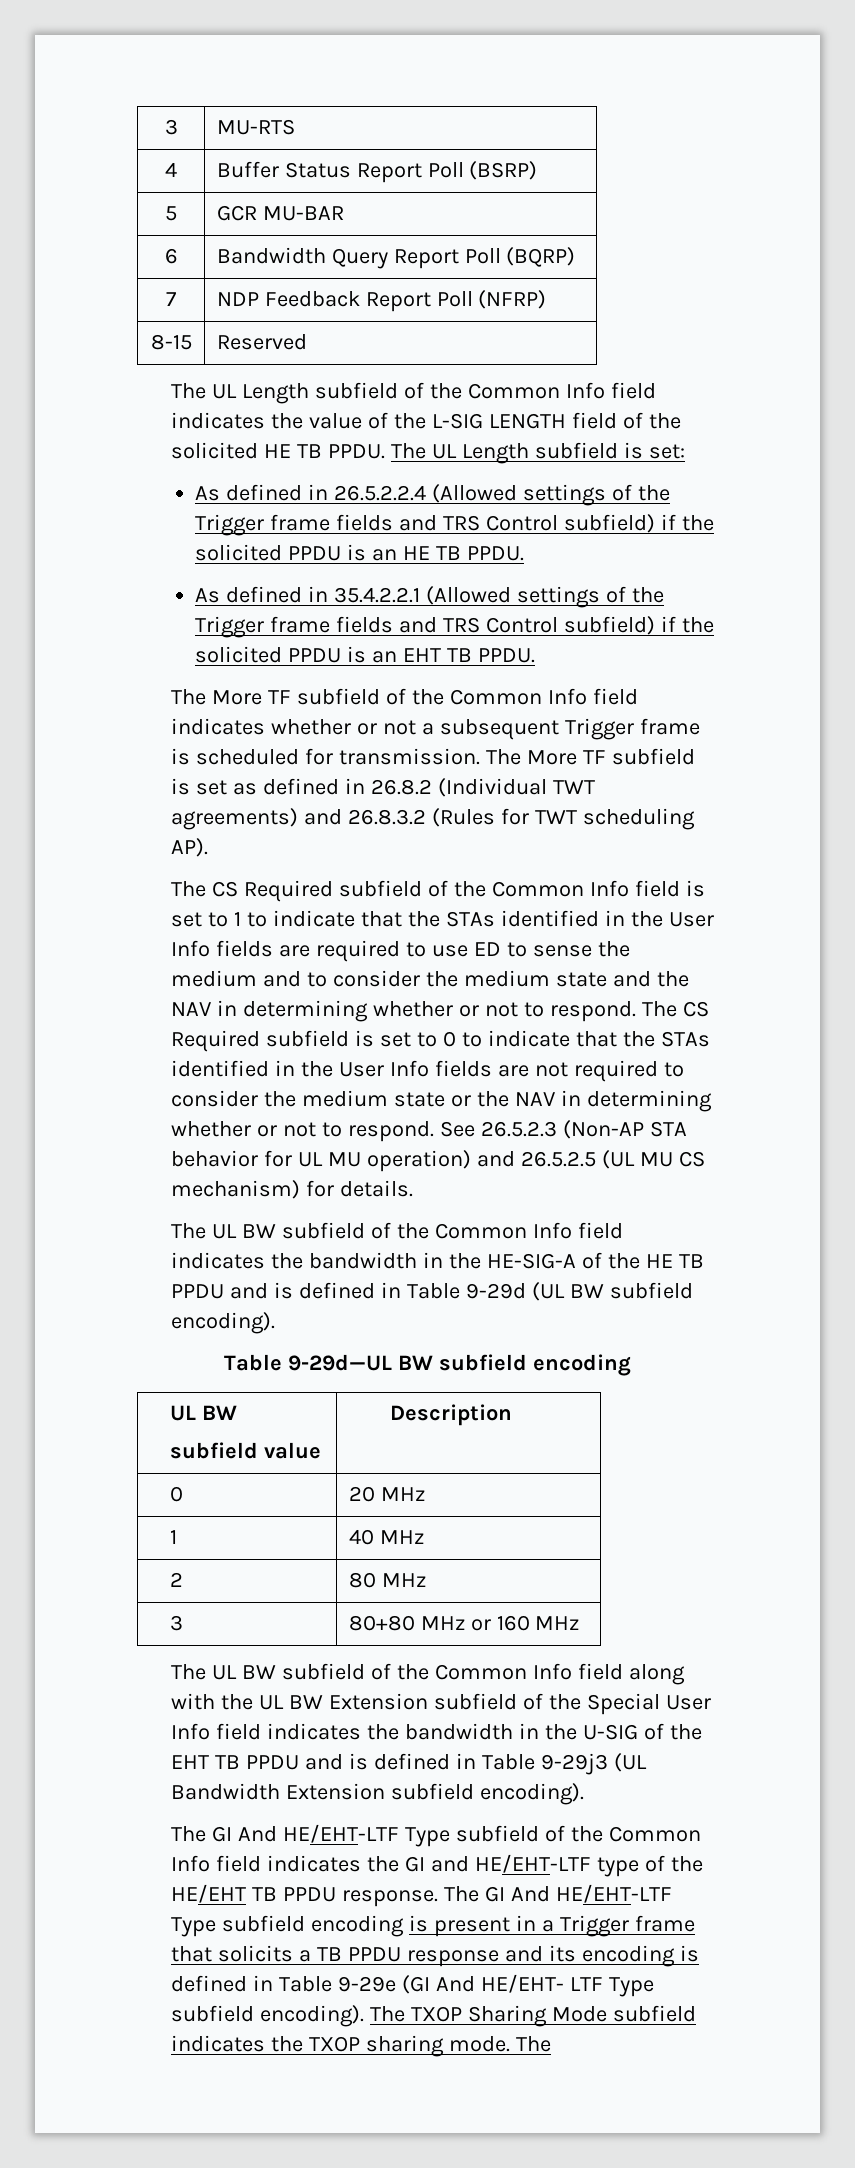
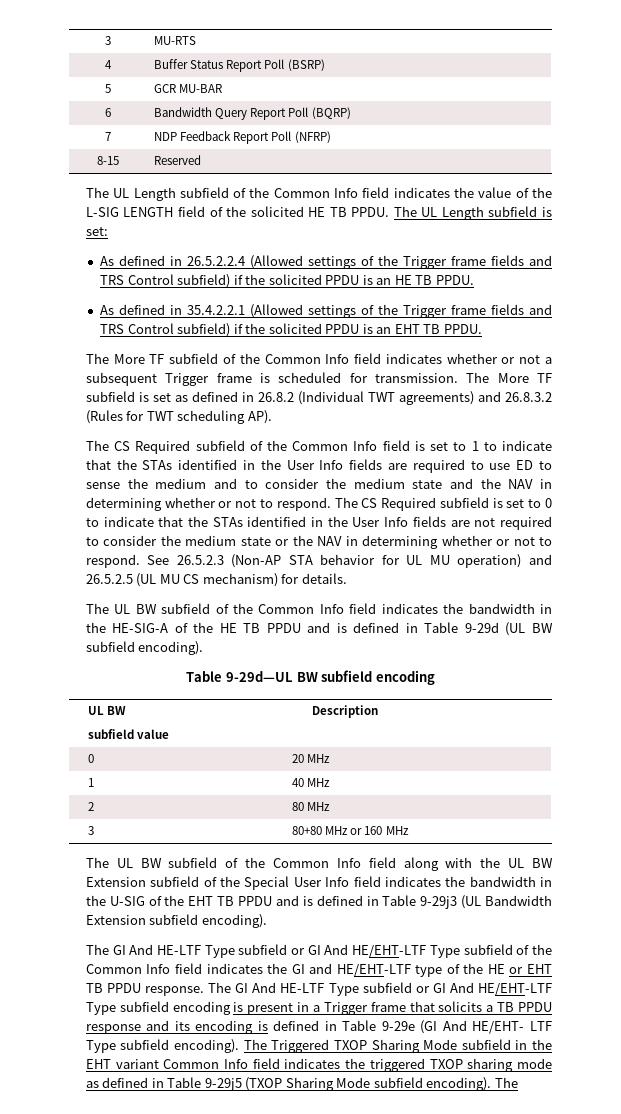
- The GI And HE/EHT-LTF Type subfield of the Common Info field indicates the GI and HE/EHT-LTF type of the HE/EHT TB PPDU response.
+ The GI And HE-LTF Type subfield or GI And HE/EHT-LTF Type subfield of the Common Info field indicates the GI and HE/EHT-LTF type of the HE or EHT TB PPDU response.
- The GI And HE/EHT-LTF Type subfield encoding is present in a Trigger frame that solicits a TB PPDU response and its encoding is defined in Table 9-29e (GI And HE/EHT- LTF Type subfield encoding).
+ The GI And HE-LTF Type subfield or GI And HE/EHT-LTF Type subfield encoding is present in a Trigger frame that solicits a TB PPDU response and its encoding is defined in Table 9-29e (GI And HE/EHT- LTF Type subfield encoding).
- The TXOP Sharing Mode subfield indicates the TXOP sharing mode.
+ The Triggered TXOP Sharing Mode subfield in the EHT variant Common Info field indicates the triggered TXOP sharing mode as defined in Table 9-29j5 (TXOP Sharing Mode subfield encoding).

